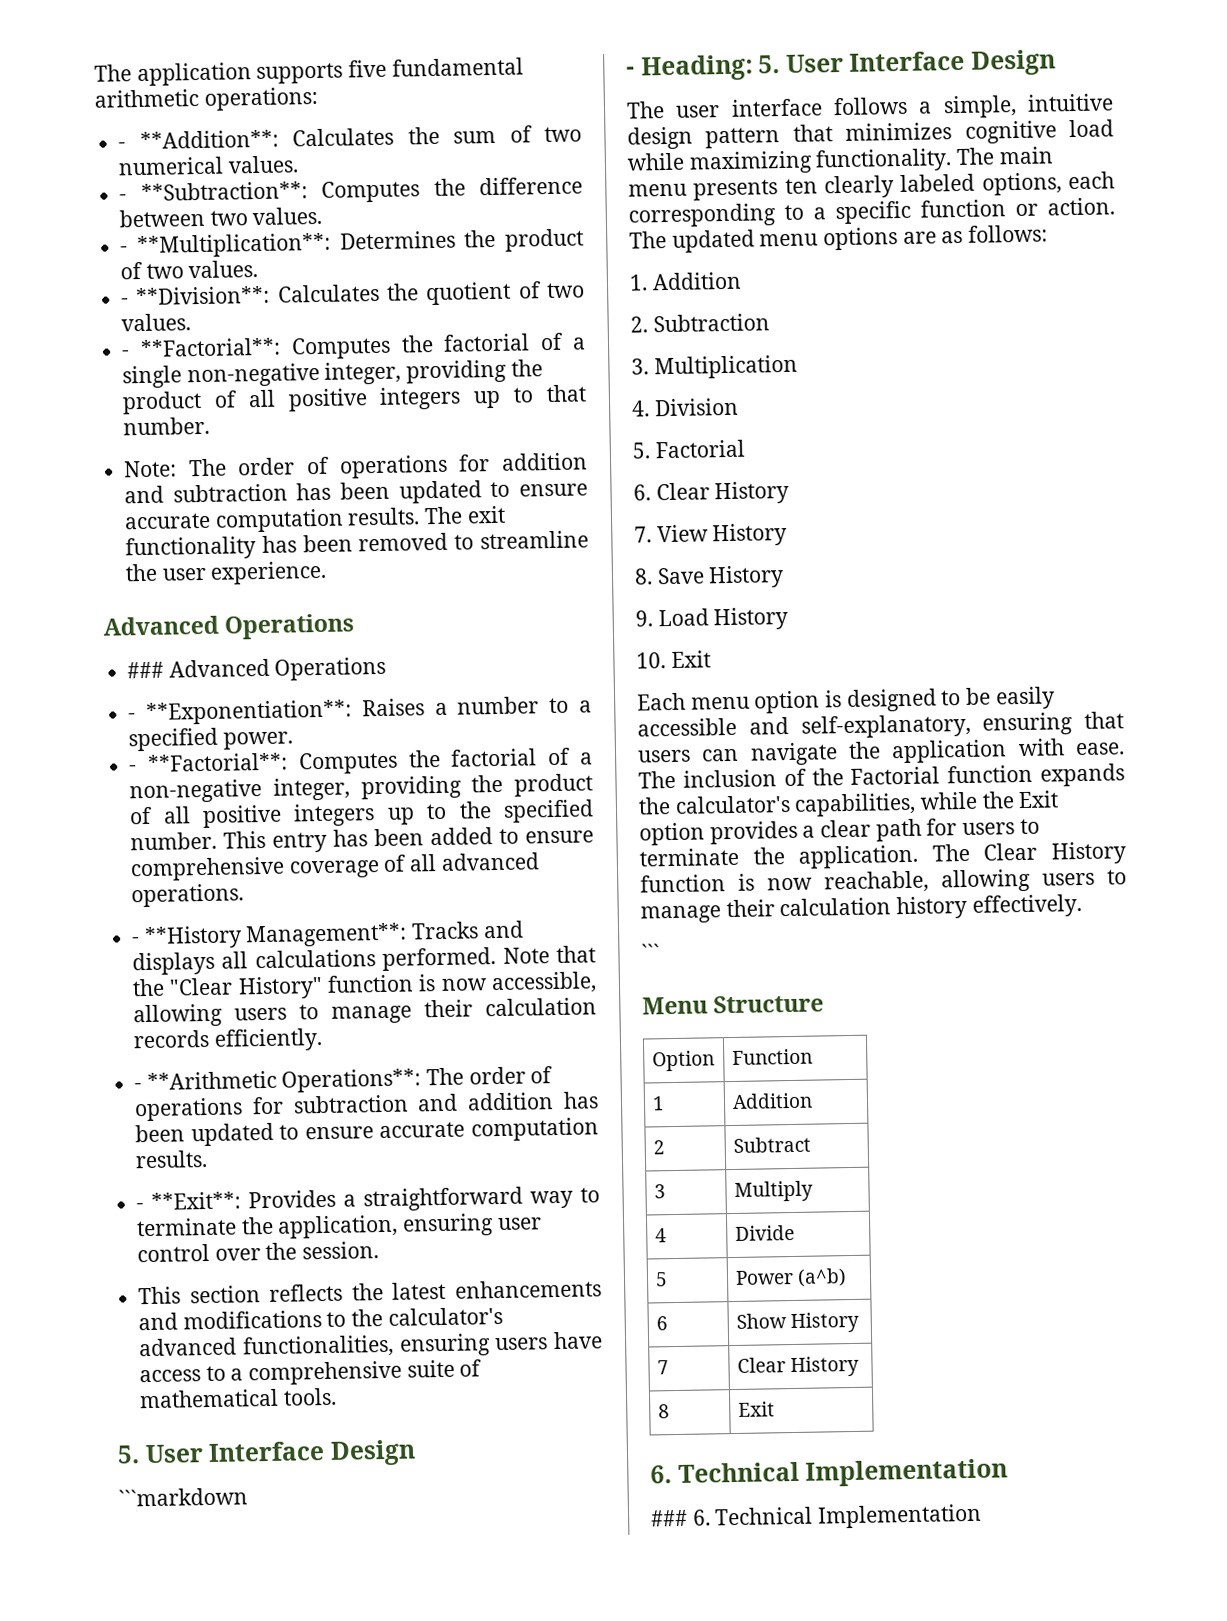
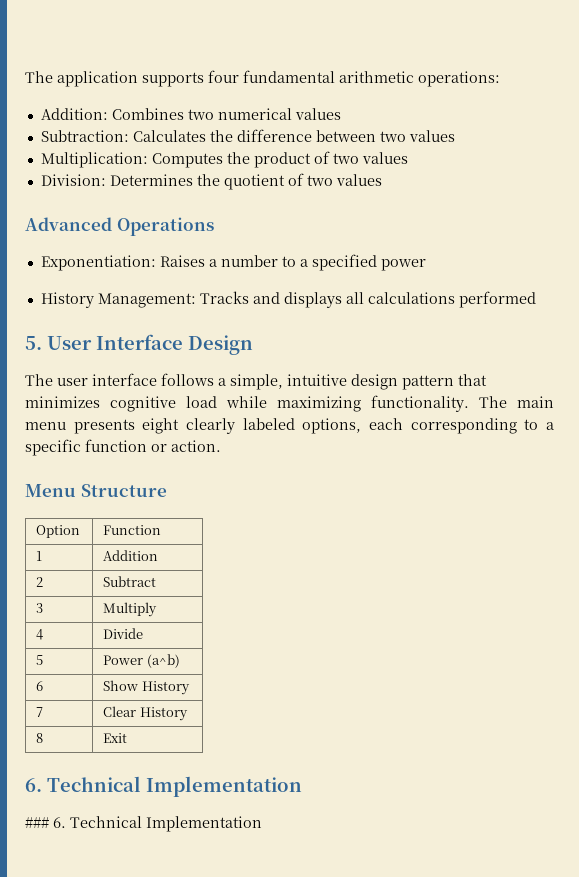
- The application supports five fundamental arithmetic operations:
+ The application supports four fundamental arithmetic operations:
- - **Addition**: Calculates the sum of two numerical values.
- - **Subtraction**: Computes the difference between two values.
- - **Multiplication**: Determines the product of two values.
- - **Division**: Calculates the quotient of two values.
- - **Factorial**: Computes the factorial of a single non-negative integer, providing the product of all positive integers up to that number.
- Note: The order of operations for addition and subtraction has been updated to ensure accurate computation results. The exit functionality has been removed to streamline the user experience.
+ Addition: Combines two numerical values
+ Subtraction: Calculates the difference between two values
+ Multiplication: Computes the product of two values
+ Division: Determines the quotient of two values
  Advanced Operations
- ### Advanced Operations
- - **Exponentiation**: Raises a number to a specified power.
- - **Factorial**: Computes the factorial of a non-negative integer, providing the product of all positive integers up to the specified number. This entry has been added to ensure comprehensive coverage of all advanced operations.
- - **History Management**: Tracks and displays all calculations performed. Note that the "Clear History" function is now accessible, allowing users to manage their calculation records efficiently.
- - **Arithmetic Operations**: The order of operations for subtraction and addition has been updated to ensure accurate computation results.
- - **Exit**: Provides a straightforward way to terminate the application, ensuring user control over the session.
- This section reflects the latest enhancements and modifications to the calculator's advanced functionalities, ensuring users have access to a comprehensive suite of mathematical tools.
+ Exponentiation: Raises a number to a specified power
+ History Management: Tracks and displays all calculations performed
  5. User Interface Design
- ```markdown
- - Heading: 5. User Interface Design
- The main menu presents ten clearly labeled options, each corresponding to a specific function or action. The updated menu options are as follows:
- 1. Addition
- 2. Subtraction
- 3. Multiplication
- 4. Division
- 5. Factorial
- 6. Clear History
- 7. View History
- 8. Save History
- 9. Load History
- 10. Exit
- Each menu option is designed to be easily accessible and self-explanatory, ensuring that users can navigate the application with ease. The inclusion of the Factorial function expands the calculator's capabilities, while the Exit option provides a clear path for users to terminate the application. The Clear History function is now reachable, allowing users to manage their calculation history effectively.
- ```
+ The main menu presents eight clearly labeled options, each corresponding to a specific function or action.

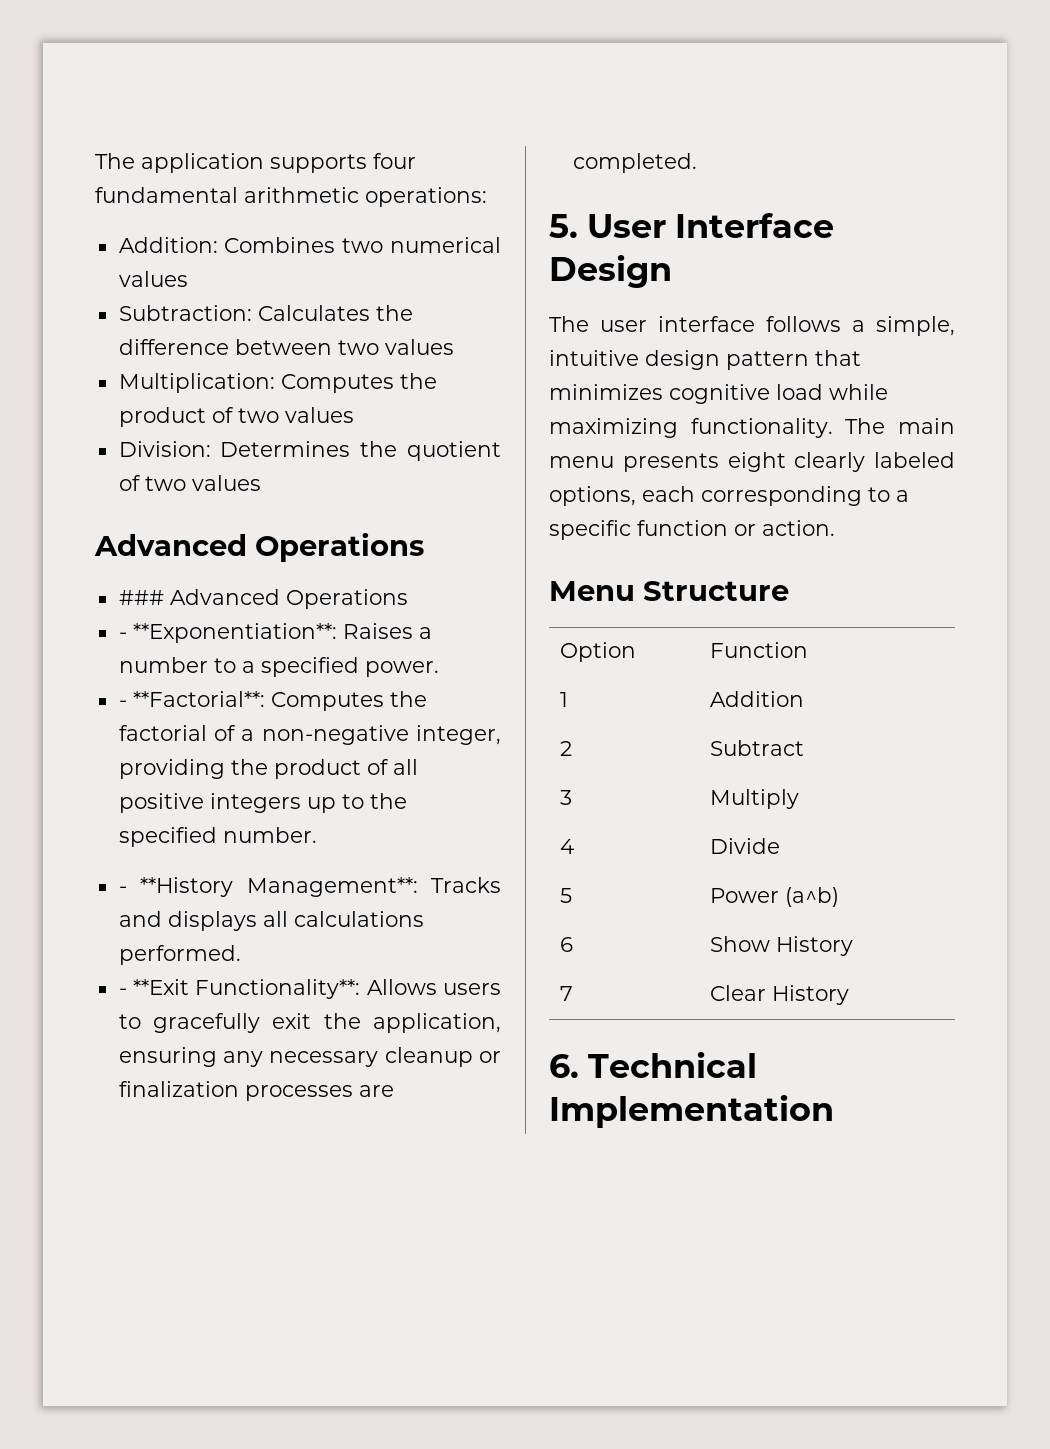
- Exponentiation: Raises a number to a specified power
- History Management: Tracks and displays all calculations performed
+ ### Advanced Operations
+ - **Exponentiation**: Raises a number to a specified power.
+ - **Factorial**: Computes the factorial of a non-negative integer, providing the product of all positive integers up to the specified number.
+ - **History Management**: Tracks and displays all calculations performed.
+ - **Exit Functionality**: Allows users to gracefully exit the application, ensuring any necessary cleanup or finalization processes are completed.
- 8 | Exit
  6. Technical Implementation
- ### 6. Technical Implementation

